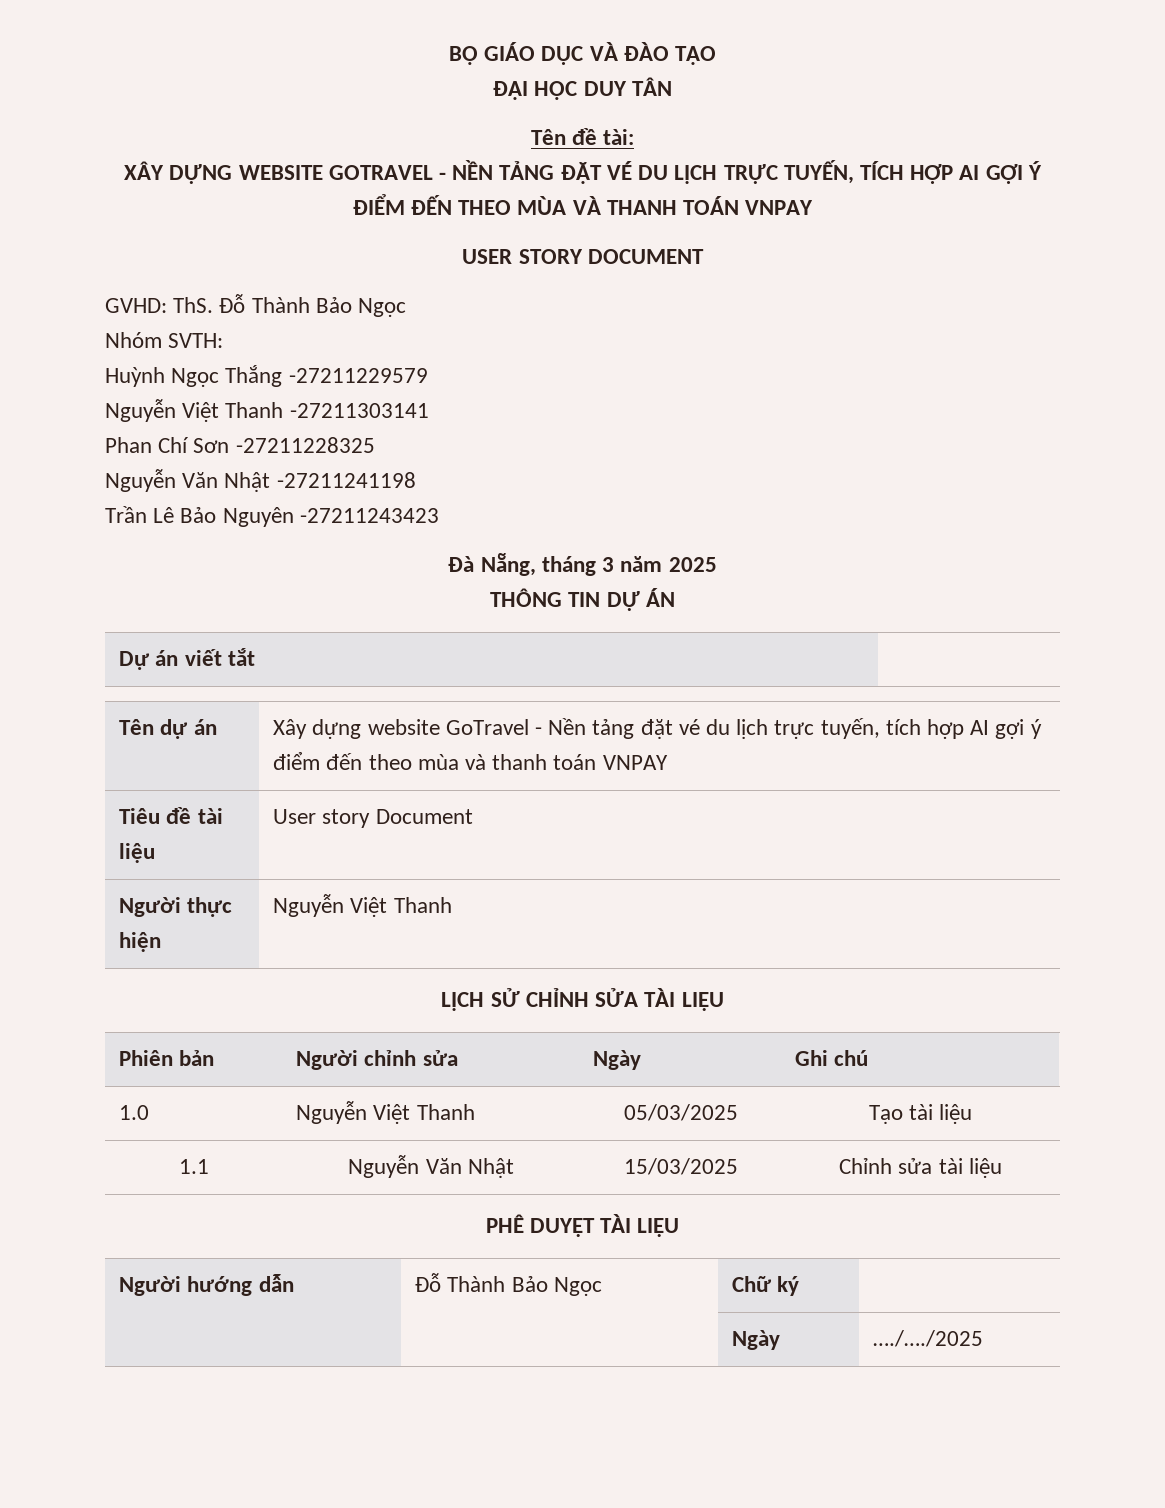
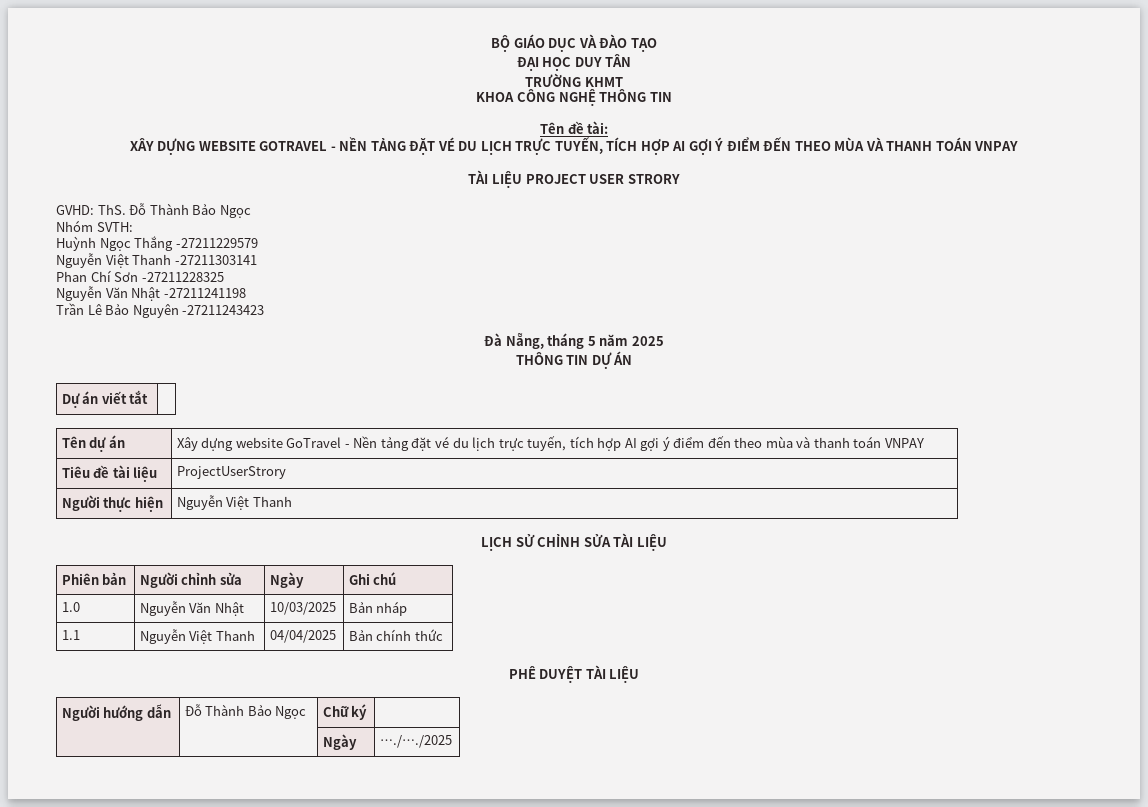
+ TRƯỜNG KHMT
+ KHOA CÔNG NGHỆ THÔNG TIN
- USER STORY DOCUMENT
+ TÀI LIỆU PROJECT USER STRORY
- Đà Nẵng, tháng 3 năm 2025
+ Đà Nẵng, tháng 5 năm 2025
- Tiêu đề tài liệu | User story Document
+ Tiêu đề tài liệu | ProjectUserStrory
- 1.0 | Nguyễn Việt Thanh | 05/03/2025 | Tạo tài liệu
- 1.1 | Nguyễn Văn Nhật | 15/03/2025 | Chỉnh sửa tài liệu
+ 1.0 | Nguyễn Văn Nhật | 10/03/2025 | Bản nháp
+ 1.1 | Nguyễn Việt Thanh | 04/04/2025 | Bản chính thức

